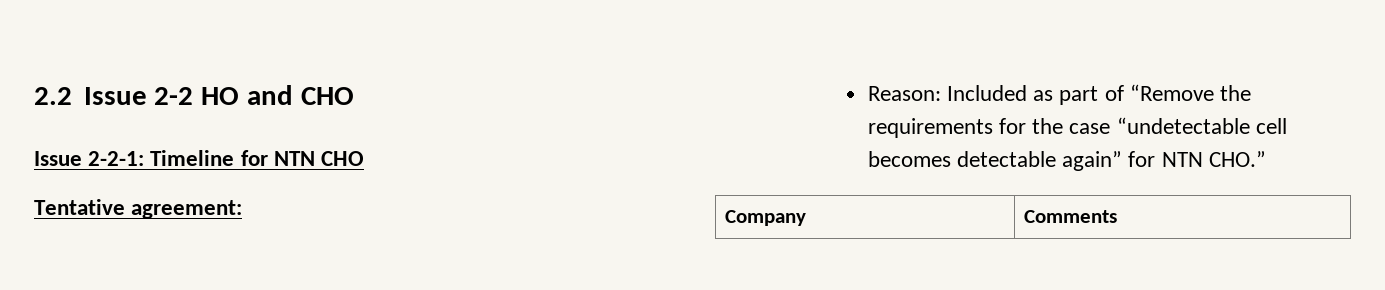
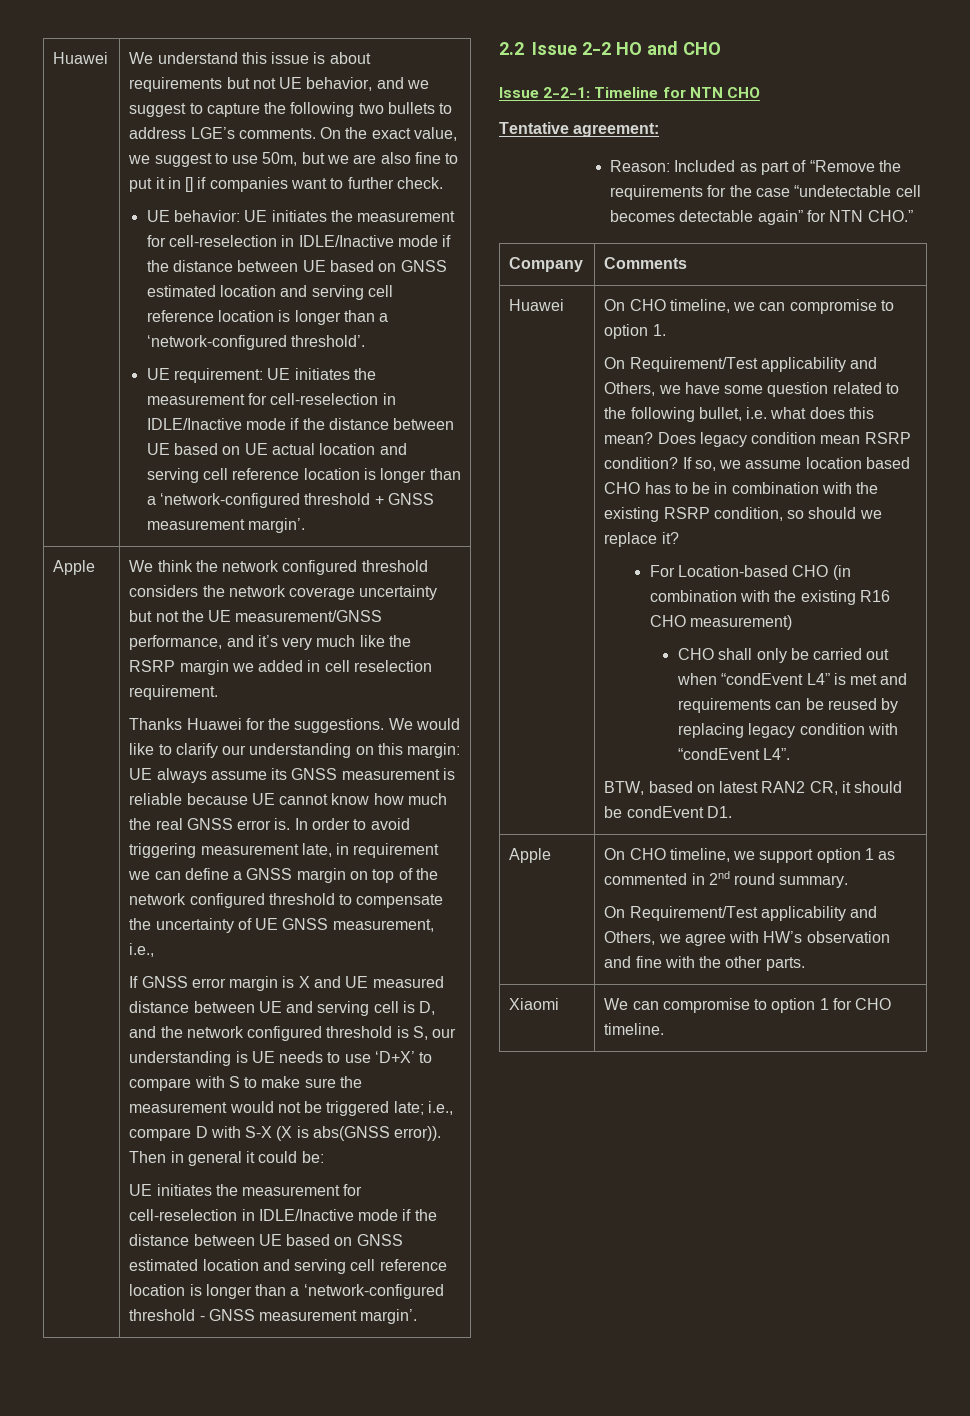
+ Huawei | We understand this issue is about requirements but not UE behavior, and we suggest to capture the following two bullets to address LGE’s comments. On the exact value, we suggest to use 50m, but we are also fine to put it in [] if companies want to further check.
+ UE behavior: UE initiates the measurement for cell-reselection in IDLE/Inactive mode if the distance between UE based on GNSS estimated location and serving cell reference location is longer than a ‘network-configured threshold’.
+ UE requirement: UE initiates the measurement for cell-reselection in IDLE/Inactive mode if the distance between UE based on UE actual location and serving cell reference location is longer than a ‘network-configured threshold + GNSS measurement margin’.
+ Apple | We think the network configured threshold considers the network coverage uncertainty but not the UE measurement/GNSS performance, and it’s very much like the RSRP margin we added in cell reselection requirement.
+ Thanks Huawei for the suggestions. We would like to clarify our understanding on this margin: UE always assume its GNSS measurement is reliable because UE cannot know how much the real GNSS error is. In order to avoid triggering measurement late, in requirement we can define a GNSS margin on top of the network configured threshold to compensate the uncertainty of UE GNSS measurement, i.e.,
+ If GNSS error margin is X and UE measured distance between UE and serving cell is D, and the network configured threshold is S, our understanding is UE needs to use ‘D+X’ to compare with S to make sure the measurement would not be triggered late; i.e., compare D with S-X (X is abs(GNSS error)). Then in general it could be:
+ UE initiates the measurement for cell-reselection in IDLE/Inactive mode if the distance between UE based on GNSS estimated location and serving cell reference location is longer than a ‘network-configured threshold - GNSS measurement margin’.
+ Huawei | On CHO timeline, we can compromise to option 1.
+ On Requirement/Test applicability and Others, we have some question related to the following bullet, i.e. what does this mean? Does legacy condition mean RSRP condition? If so, we assume location based CHO has to be in combination with the existing RSRP condition, so should we replace it?
+ For Location-based CHO (in combination with the existing R16 CHO measurement)
+ CHO shall only be carried out when “condEvent L4” is met and requirements can be reused by replacing legacy condition with “condEvent L4”.
+ BTW, based on latest RAN2 CR, it should be condEvent D1.
+ Apple | On CHO timeline, we support option 1 as commented in 2nd round summary.
+ On Requirement/Test applicability and Others, we agree with HW’s observation and fine with the other parts.
+ Xiaomi | We can compromise to option 1 for CHO timeline.

